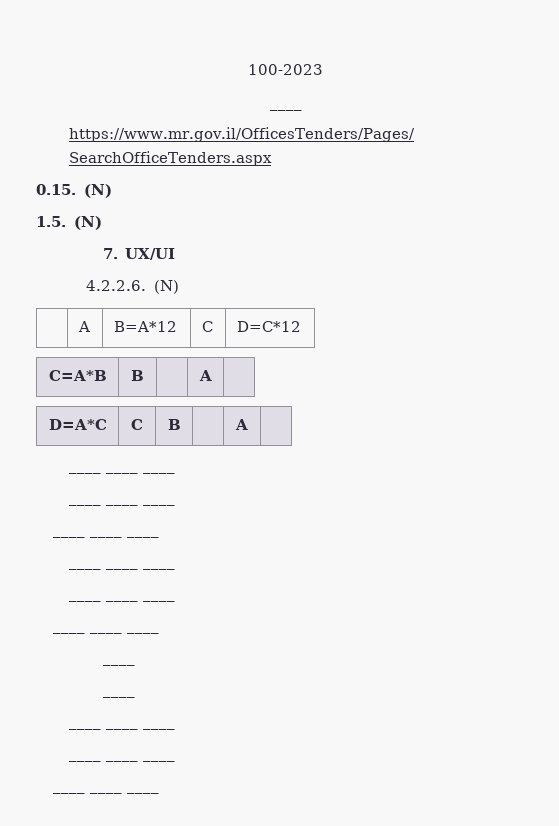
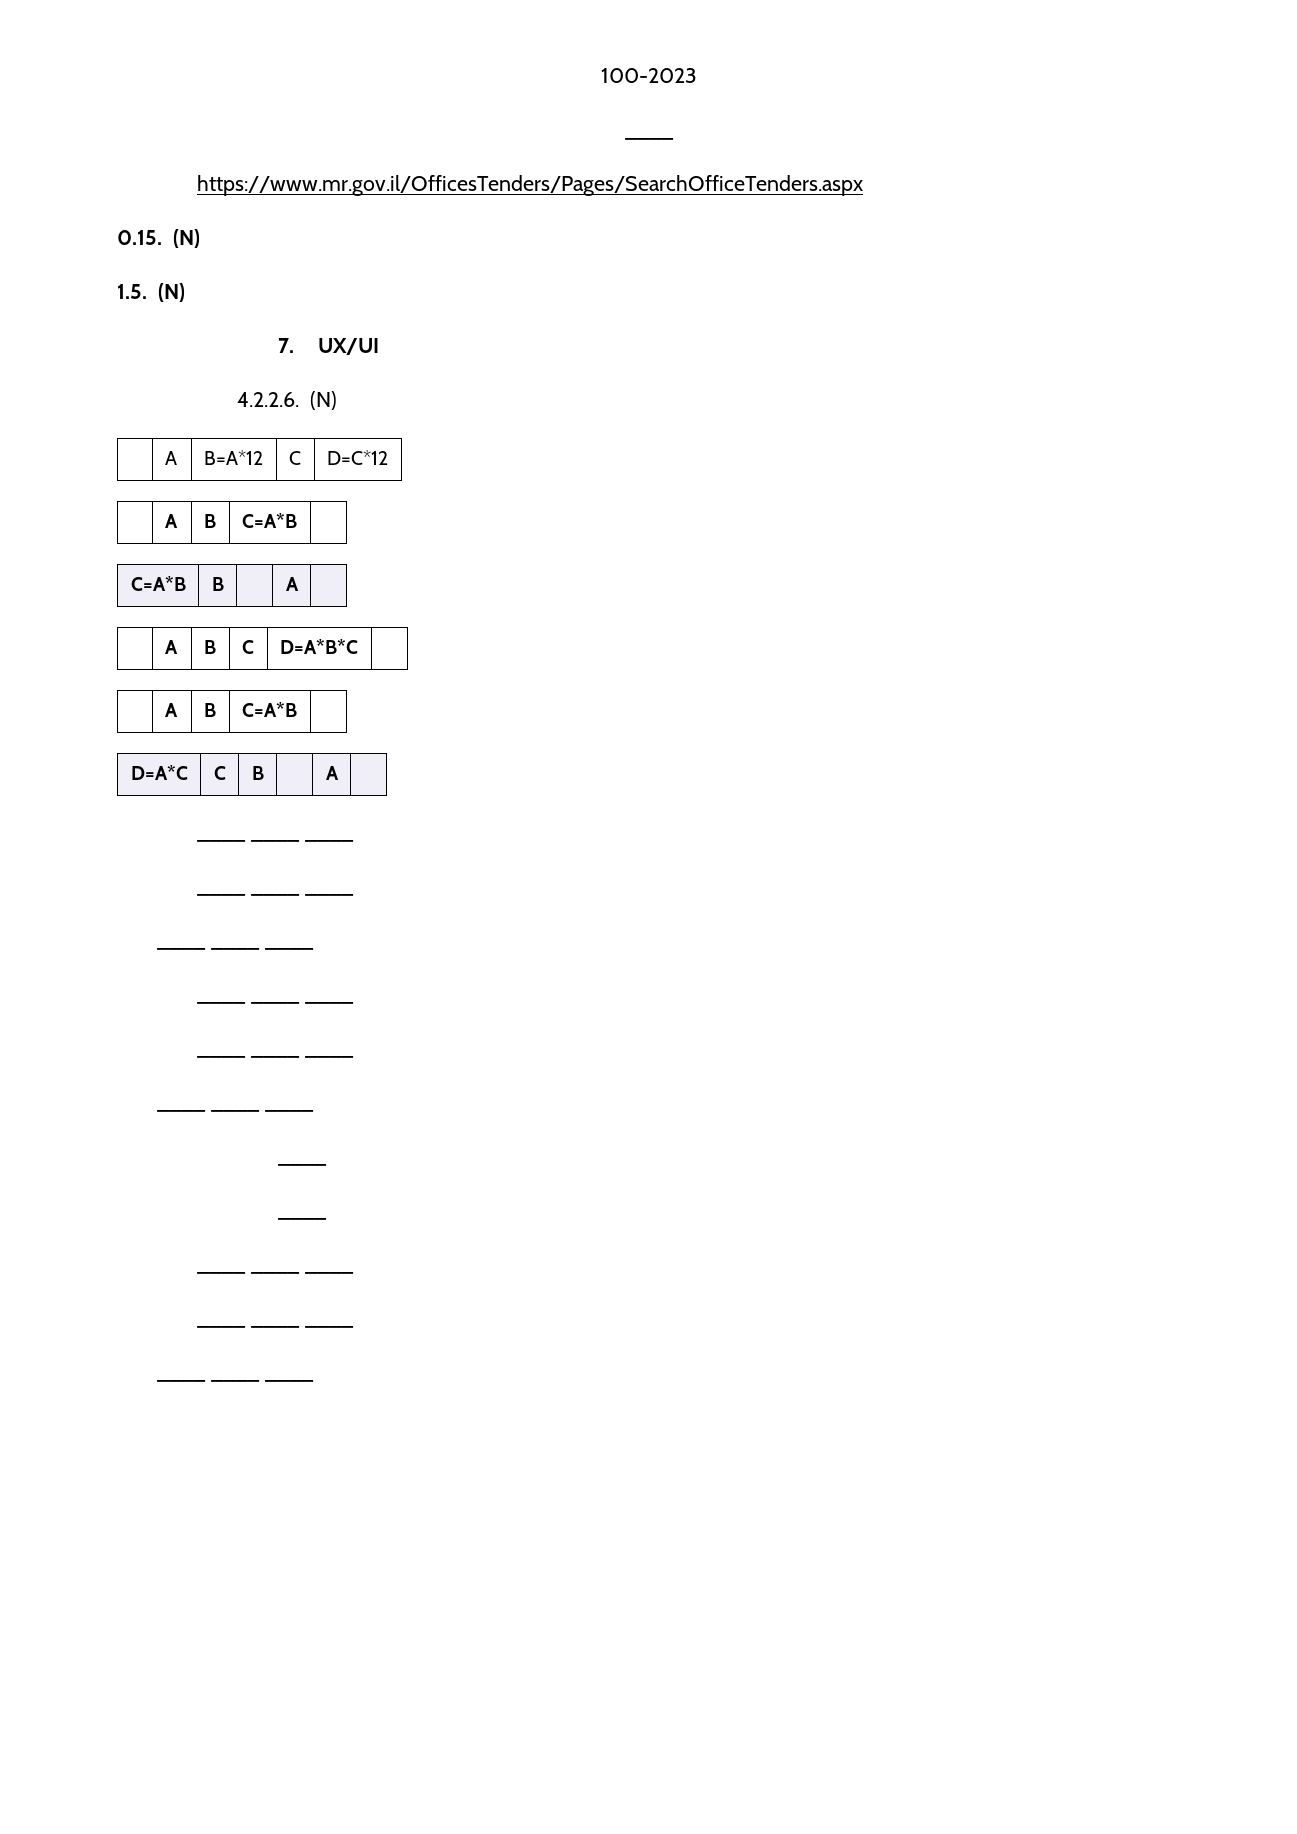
  | A | B=A*12 | C | D=C*12
+ | A | B | C=A*B |
+ | A | B | C | D=A*B*C |
+ | A | B | C=A*B |

